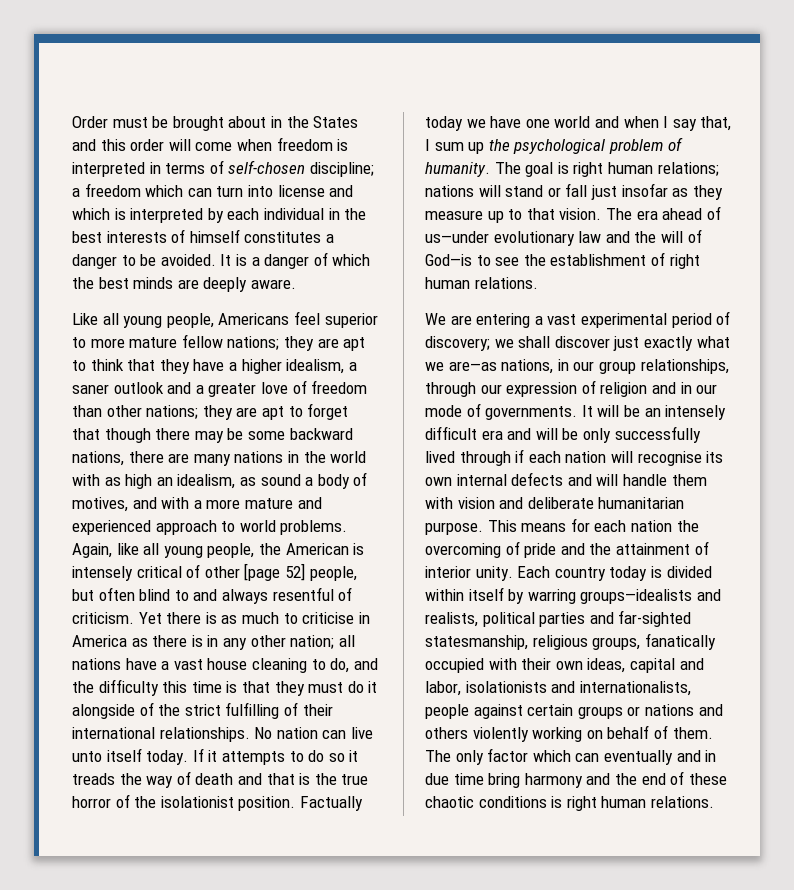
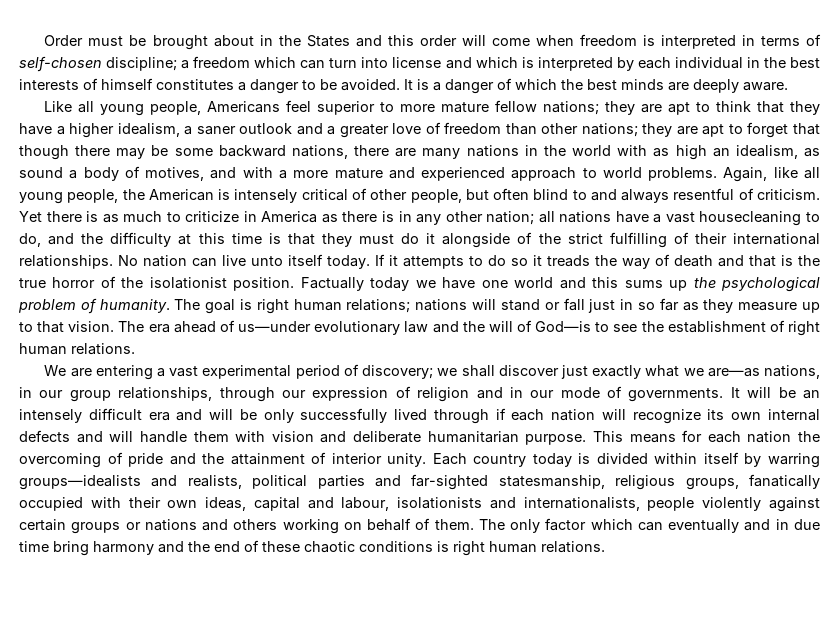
- Again, like all young people, the American is intensely critical of other [page 52] people, but often blind to and always resentful of criticism.
+ Again, like all young people, the American is intensely critical of other people, but often blind to and always resentful of criticism.
- Yet there is as much to criticise in America as there is in any other nation; all nations have a vast house cleaning to do, and the difficulty this time is that they must do it alongside of the strict fulfilling of their international relationships.
+ Yet there is as much to criticize in America as there is in any other nation; all nations have a vast housecleaning to do, and the difficulty at this time is that they must do it alongside of the strict fulfilling of their international relationships.
- Factually today we have one world and when I say that, I sum up the psychological problem of humanity.
+ Factually today we have one world and this sums up the psychological problem of humanity.
- The goal is right human relations; nations will stand or fall just insofar as they measure up to that vision.
+ The goal is right human relations; nations will stand or fall just in so far as they measure up to that vision.
- It will be an intensely difficult era and will be only successfully lived through if each nation will recognise its own internal defects and will handle them with vision and deliberate humanitarian purpose.
+ It will be an intensely difficult era and will be only successfully lived through if each nation will recognize its own internal defects and will handle them with vision and deliberate humanitarian purpose.
- Each country today is divided within itself by warring groups—idealists and realists, political parties and far-sighted statesmanship, religious groups, fanatically occupied with their own ideas, capital and labor, isolationists and internationalists, people against certain groups or nations and others violently working on behalf of them.
+ Each country today is divided within itself by warring groups—idealists and realists, political parties and far-sighted statesmanship, religious groups, fanatically occupied with their own ideas, capital and labour, isolationists and internationalists, people violently against certain groups or nations and others working on behalf of them.

